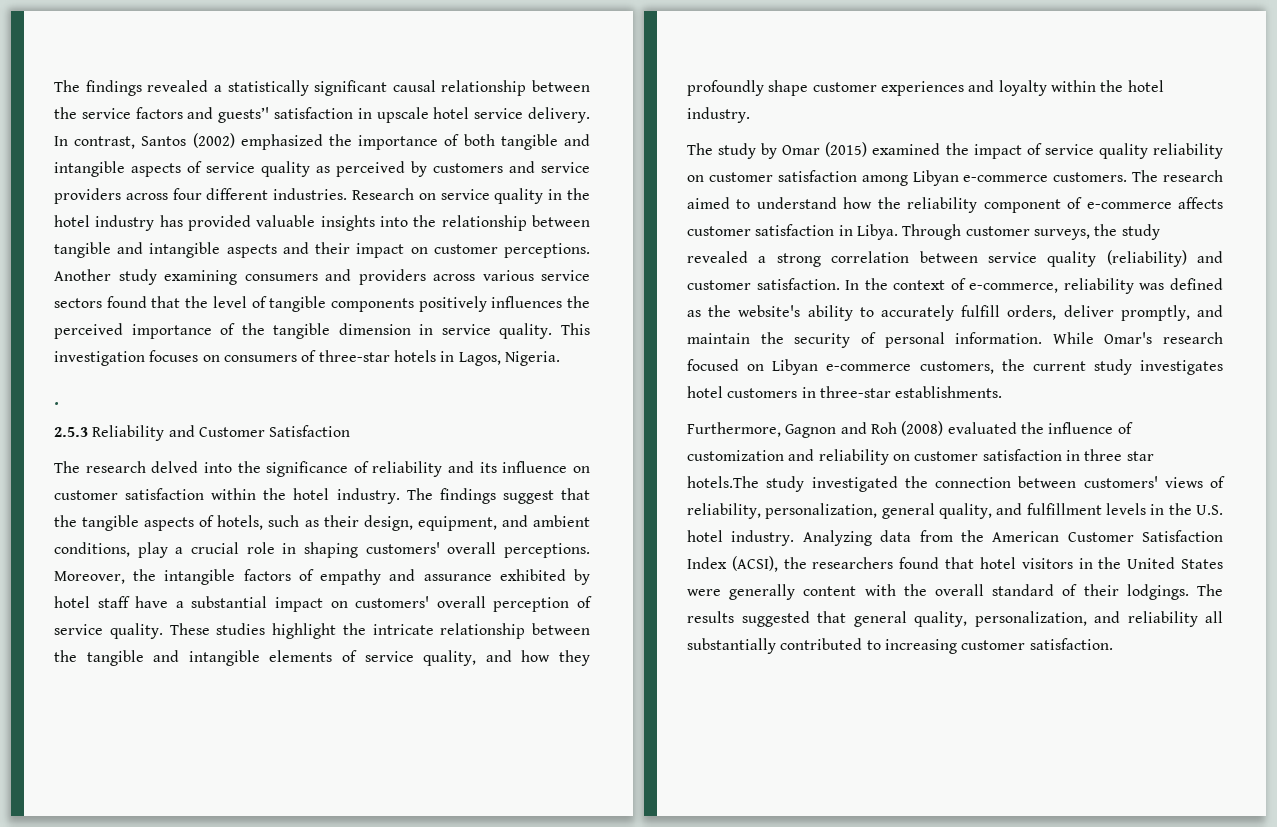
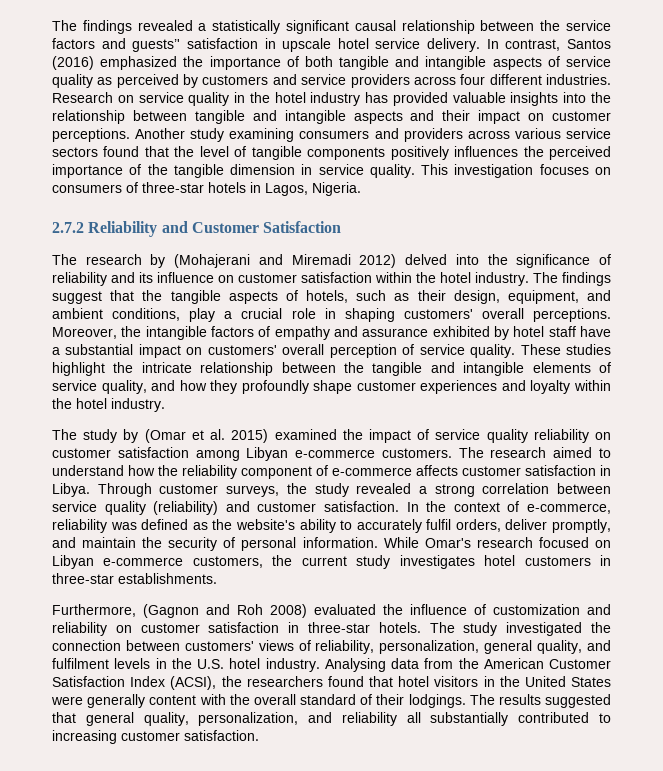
- In contrast, Santos (2002) emphasized the importance of both tangible and intangible aspects of service quality as perceived by customers and service providers across four different industries.
+ In contrast, Santos (2016) emphasized the importance of both tangible and intangible aspects of service quality as perceived by customers and service providers across four different industries.
- .
- 2.5.3 Reliability and Customer Satisfaction
+ 2.7.2 Reliability and Customer Satisfaction
- The research delved into the significance of reliability and its influence on customer satisfaction within the hotel industry.
+ The research by (Mohajerani and Miremadi 2012) delved into the significance of reliability and its influence on customer satisfaction within the hotel industry.
- The study by Omar (2015) examined the impact of service quality reliability on customer satisfaction among Libyan e-commerce customers.
+ The study by (Omar et al. 2015) examined the impact of service quality reliability on customer satisfaction among Libyan e-commerce customers.
- In the context of e-commerce, reliability was defined as the website's ability to accurately fulfill orders, deliver promptly, and maintain the security of personal information.
+ In the context of e-commerce, reliability was defined as the website's ability to accurately fulfil orders, deliver promptly, and maintain the security of personal information.
- Furthermore, Gagnon and Roh (2008) evaluated the influence of customization and reliability on customer satisfaction in three star hotels.The study investigated the connection between customers' views of reliability, personalization, general quality, and fulfillment levels in the U.S. hotel industry.
+ Furthermore, (Gagnon and Roh 2008) evaluated the influence of customization and reliability on customer satisfaction in three-star hotels. The study investigated the connection between customers' views of reliability, personalization, general quality, and fulfilment levels in the U.S. hotel industry.
- Analyzing data from the American Customer Satisfaction Index (ACSI), the researchers found that hotel visitors in the United States were generally content with the overall standard of their lodgings.
+ Analysing data from the American Customer Satisfaction Index (ACSI), the researchers found that hotel visitors in the United States were generally content with the overall standard of their lodgings.

